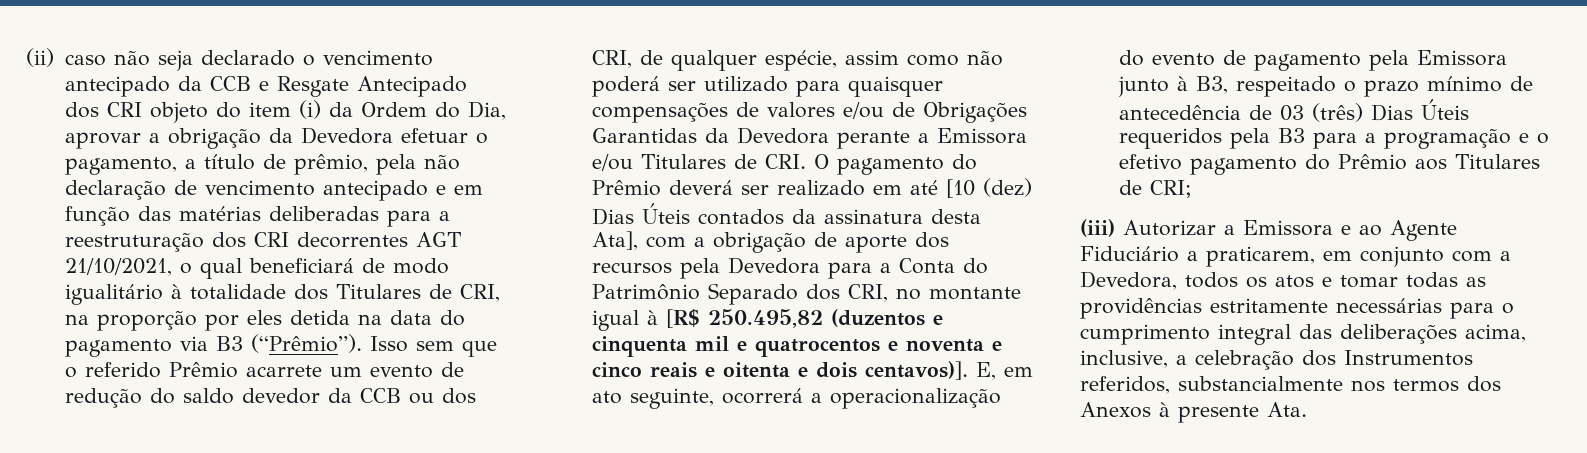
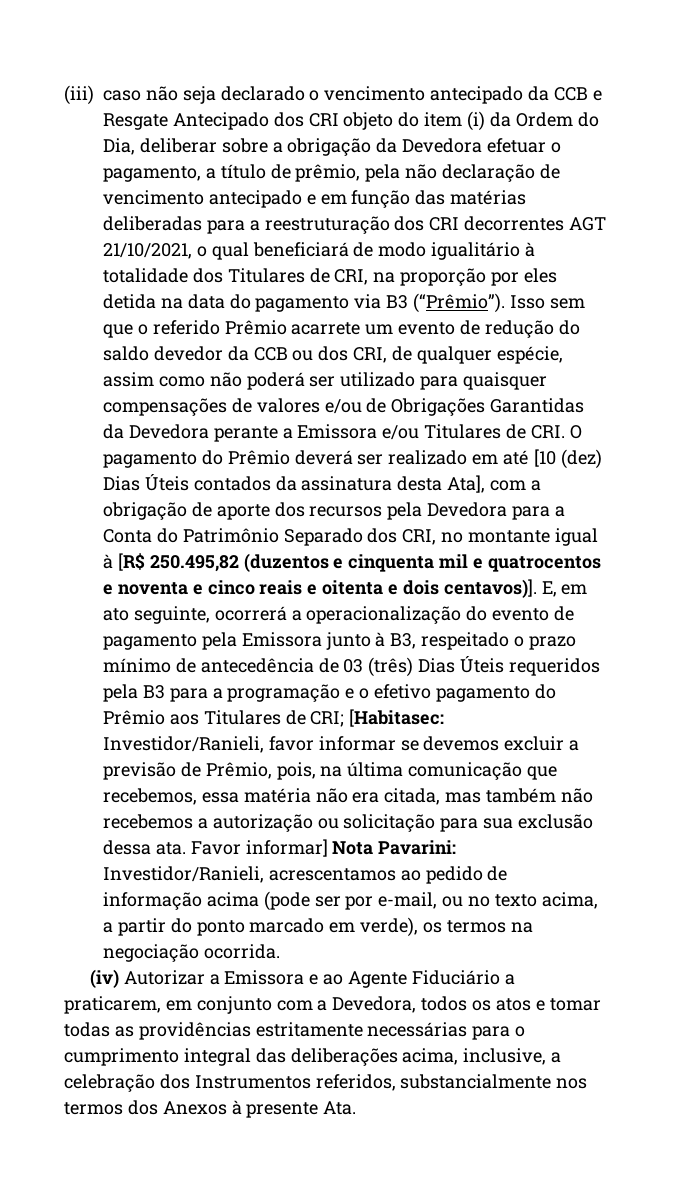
- (ii) caso não seja declarado o vencimento antecipado da CCB e Resgate Antecipado dos CRI objeto do item (i) da Ordem do Dia, aprovar a obrigação da Devedora efetuar o pagamento, a título de prêmio, pela não declaração de vencimento antecipado e em função das matérias deliberadas para a reestruturação dos CRI decorrentes AGT 21/10/2021, o qual beneficiará de modo igualitário à totalidade dos Titulares de CRI, na proporção por eles detida na data do pagamento via B3 (“Prêmio”).
+ (iii) caso não seja declarado o vencimento antecipado da CCB e Resgate Antecipado dos CRI objeto do item (i) da Ordem do Dia, deliberar sobre a obrigação da Devedora efetuar o pagamento, a título de prêmio, pela não declaração de vencimento antecipado e em função das matérias deliberadas para a reestruturação dos CRI decorrentes AGT 21/10/2021, o qual beneficiará de modo igualitário à totalidade dos Titulares de CRI, na proporção por eles detida na data do pagamento via B3 (“Prêmio”).
- E, em ato seguinte, ocorrerá a operacionalização do evento de pagamento pela Emissora junto à B3, respeitado o prazo mínimo de antecedência de 03 (três) Dias Úteis requeridos pela B3 para a programação e o efetivo pagamento do Prêmio aos Titulares de CRI;
- (iii) Autorizar a Emissora e ao Agente Fiduciário a praticarem, em conjunto com a Devedora, todos os atos e tomar todas as providências estritamente necessárias para o cumprimento integral das deliberações acima, inclusive, a celebração dos Instrumentos referidos, substancialmente nos termos dos Anexos à presente Ata.
+ E, em ato seguinte, ocorrerá a operacionalização do evento de pagamento pela Emissora junto à B3, respeitado o prazo mínimo de antecedência de 03 (três) Dias Úteis requeridos pela B3 para a programação e o efetivo pagamento do Prêmio aos Titulares de CRI; [Habitasec: Investidor/Ranieli, favor informar se devemos excluir a previsão de Prêmio, pois, na última comunicação que recebemos, essa matéria não era citada, mas também não recebemos a autorização ou solicitação para sua exclusão dessa ata. Favor informar] Nota Pavarini: Investidor/Ranieli, acrescentamos ao pedido de informação acima (pode ser por e-mail, ou no texto acima, a partir do ponto marcado em verde), os termos na negociação ocorrida.
+ (iv) Autorizar a Emissora e ao Agente Fiduciário a praticarem, em conjunto com a Devedora, todos os atos e tomar todas as providências estritamente necessárias para o cumprimento integral das deliberações acima, inclusive, a celebração dos Instrumentos referidos, substancialmente nos termos dos Anexos à presente Ata.

